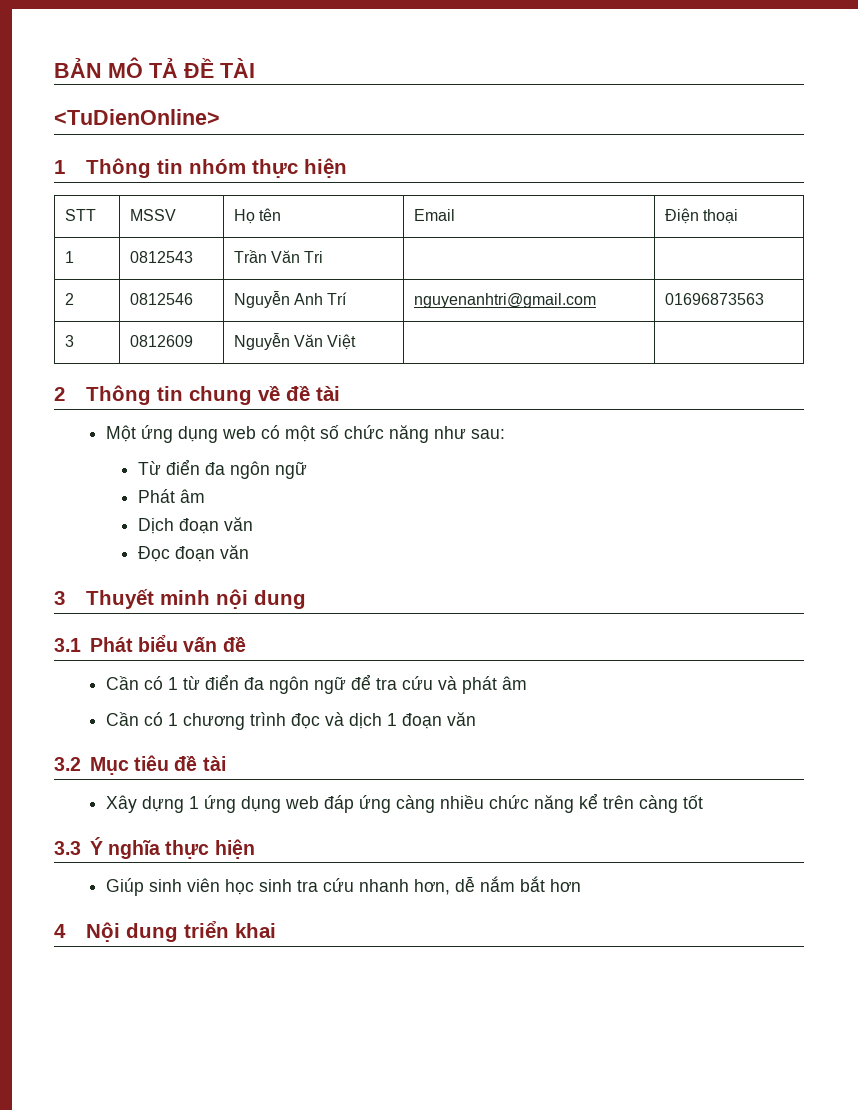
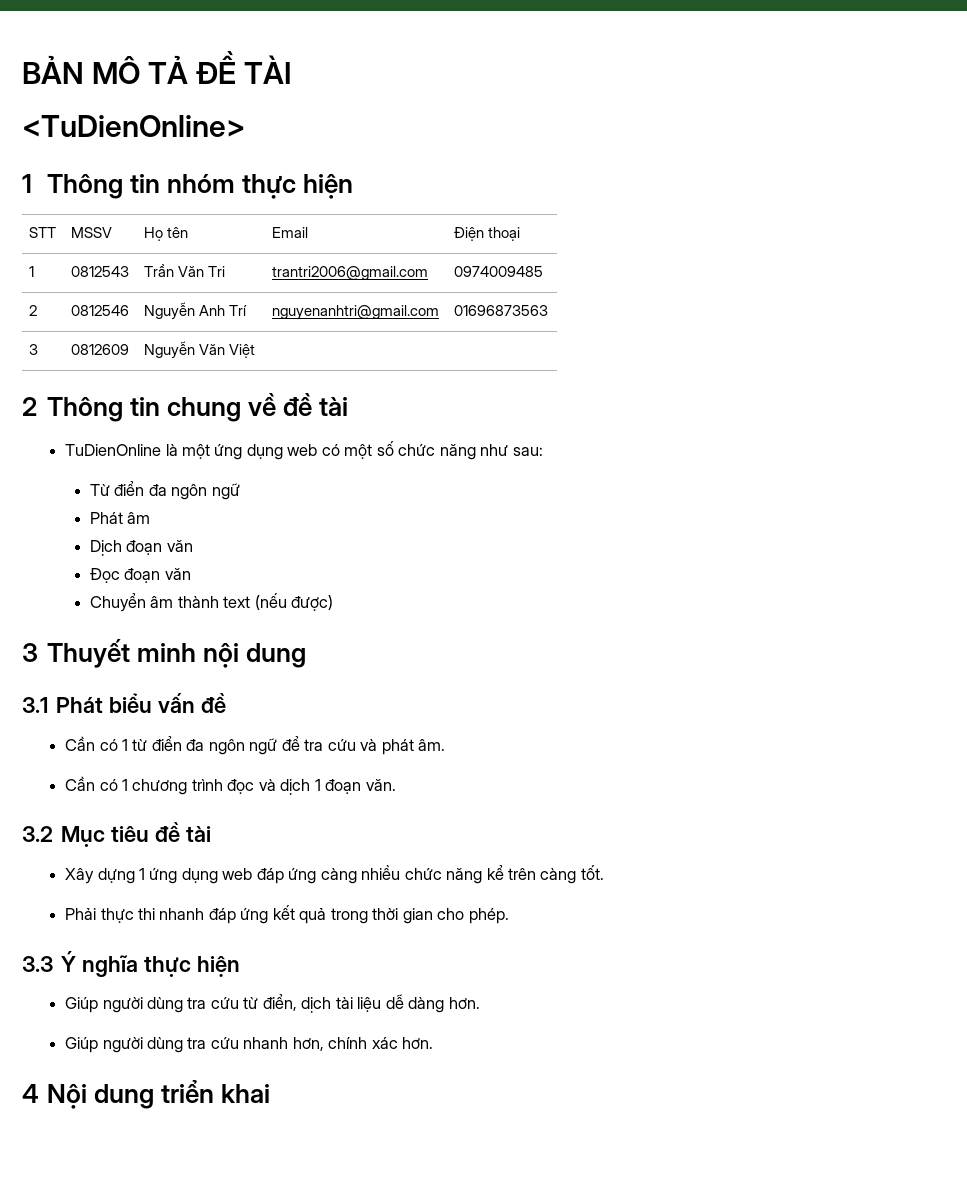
- 1 | 0812543 | Trần Văn Tri | |
+ 1 | 0812543 | Trần Văn Tri | trantri2006@gmail.com | 0974009485
- Một ứng dụng web có một số chức năng như sau:
+ TuDienOnline là một ứng dụng web có một số chức năng như sau:
+ Chuyển âm thành text (nếu được)
- Cần có 1 từ điển đa ngôn ngữ để tra cứu và phát âm
+ Cần có 1 từ điển đa ngôn ngữ để tra cứu và phát âm.
- Cần có 1 chương trình đọc và dịch 1 đoạn văn
+ Cần có 1 chương trình đọc và dịch 1 đoạn văn.
- Xây dựng 1 ứng dụng web đáp ứng càng nhiều chức năng kể trên càng tốt
+ Xây dựng 1 ứng dụng web đáp ứng càng nhiều chức năng kể trên càng tốt.
+ Phải thực thi nhanh đáp ứng kết quả trong thời gian cho phép.
- Giúp sinh viên học sinh tra cứu nhanh hơn, dễ nắm bắt hơn
+ Giúp người dùng tra cứu từ điển, dịch tài liệu dễ dàng hơn.
+ Giúp người dùng tra cứu nhanh hơn, chính xác hơn.

